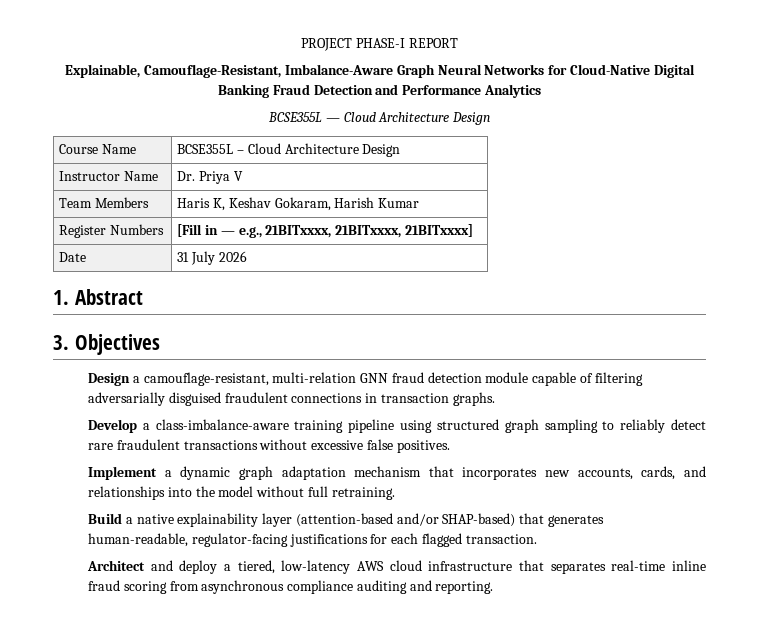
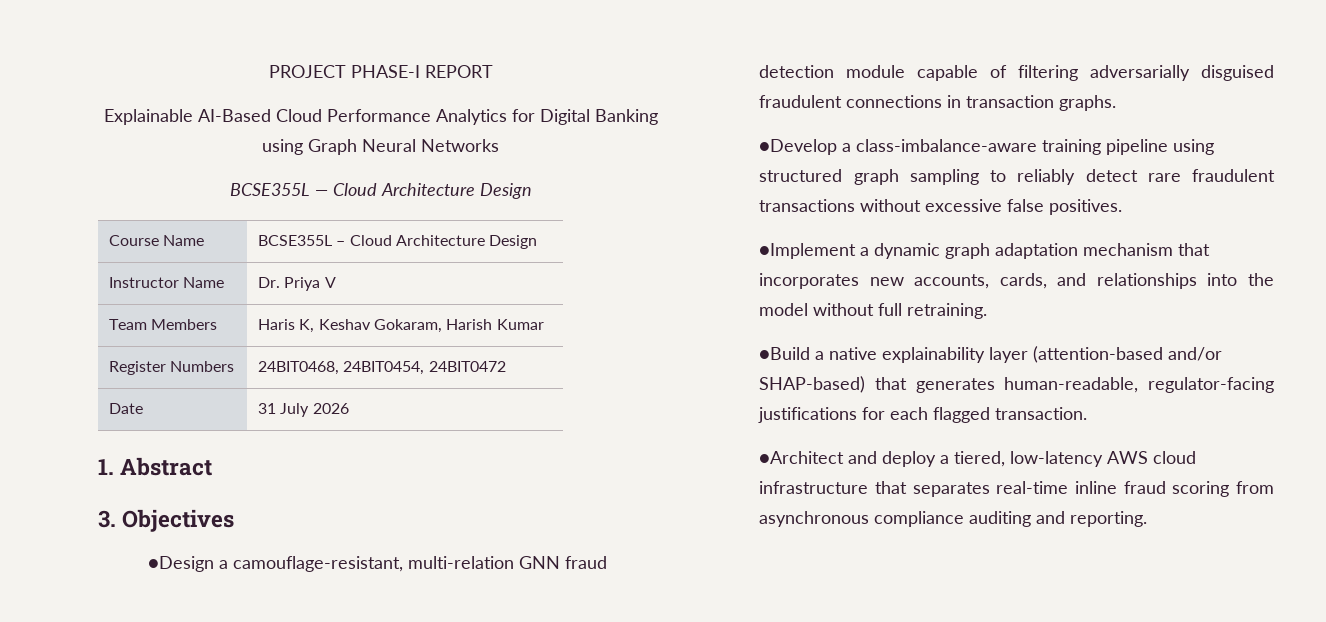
- Explainable, Camouflage-Resistant, Imbalance-Aware Graph Neural Networks for Cloud-Native Digital Banking Fraud Detection and Performance Analytics
+ Explainable AI-Based Cloud Performance Analytics for Digital Banking using Graph Neural Networks
- Register Numbers | [Fill in — e.g., 21BITxxxx, 21BITxxxx, 21BITxxxx]
+ Register Numbers | 24BIT0468, 24BIT0454, 24BIT0472
- Design a camouflage-resistant, multi-relation GNN fraud detection module capable of filtering adversarially disguised fraudulent connections in transaction graphs.
+ ●Design a camouflage-resistant, multi-relation GNN fraud detection module capable of filtering adversarially disguised fraudulent connections in transaction graphs.
- Develop a class-imbalance-aware training pipeline using structured graph sampling to reliably detect rare fraudulent transactions without excessive false positives.
+ ●Develop a class-imbalance-aware training pipeline using structured graph sampling to reliably detect rare fraudulent transactions without excessive false positives.
- Implement a dynamic graph adaptation mechanism that incorporates new accounts, cards, and relationships into the model without full retraining.
+ ●Implement a dynamic graph adaptation mechanism that incorporates new accounts, cards, and relationships into the model without full retraining.
- Build a native explainability layer (attention-based and/or SHAP-based) that generates human-readable, regulator-facing justifications for each flagged transaction.
+ ●Build a native explainability layer (attention-based and/or SHAP-based) that generates human-readable, regulator-facing justifications for each flagged transaction.
- Architect and deploy a tiered, low-latency AWS cloud infrastructure that separates real-time inline fraud scoring from asynchronous compliance auditing and reporting.
+ ●Architect and deploy a tiered, low-latency AWS cloud infrastructure that separates real-time inline fraud scoring from asynchronous compliance auditing and reporting.

